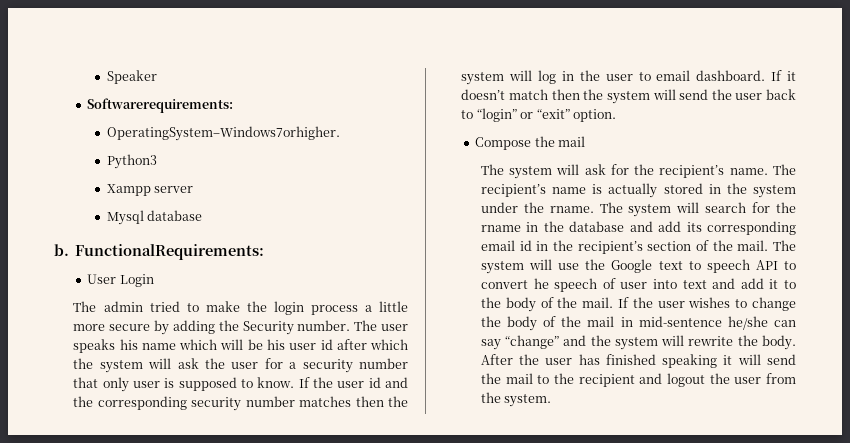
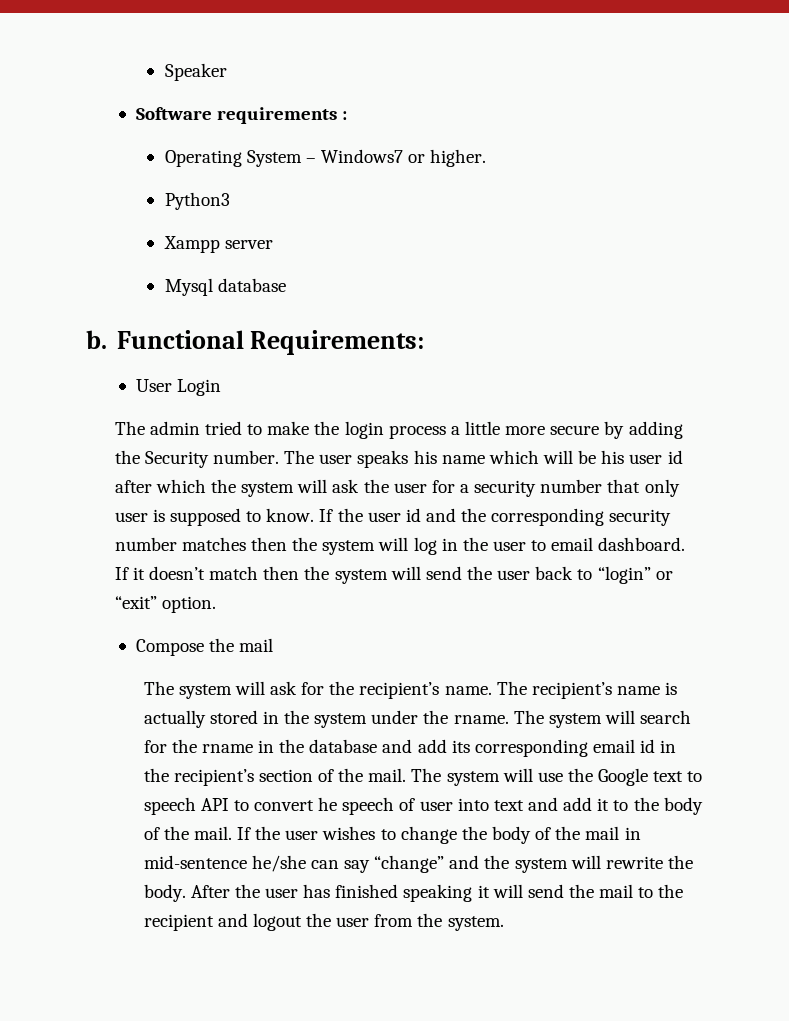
- Softwarerequirements:
- OperatingSystem–Windows7orhigher.
+ Software requirements :
+ Operating System – Windows7 or higher.
- FunctionalRequirements:
+ Functional Requirements:

